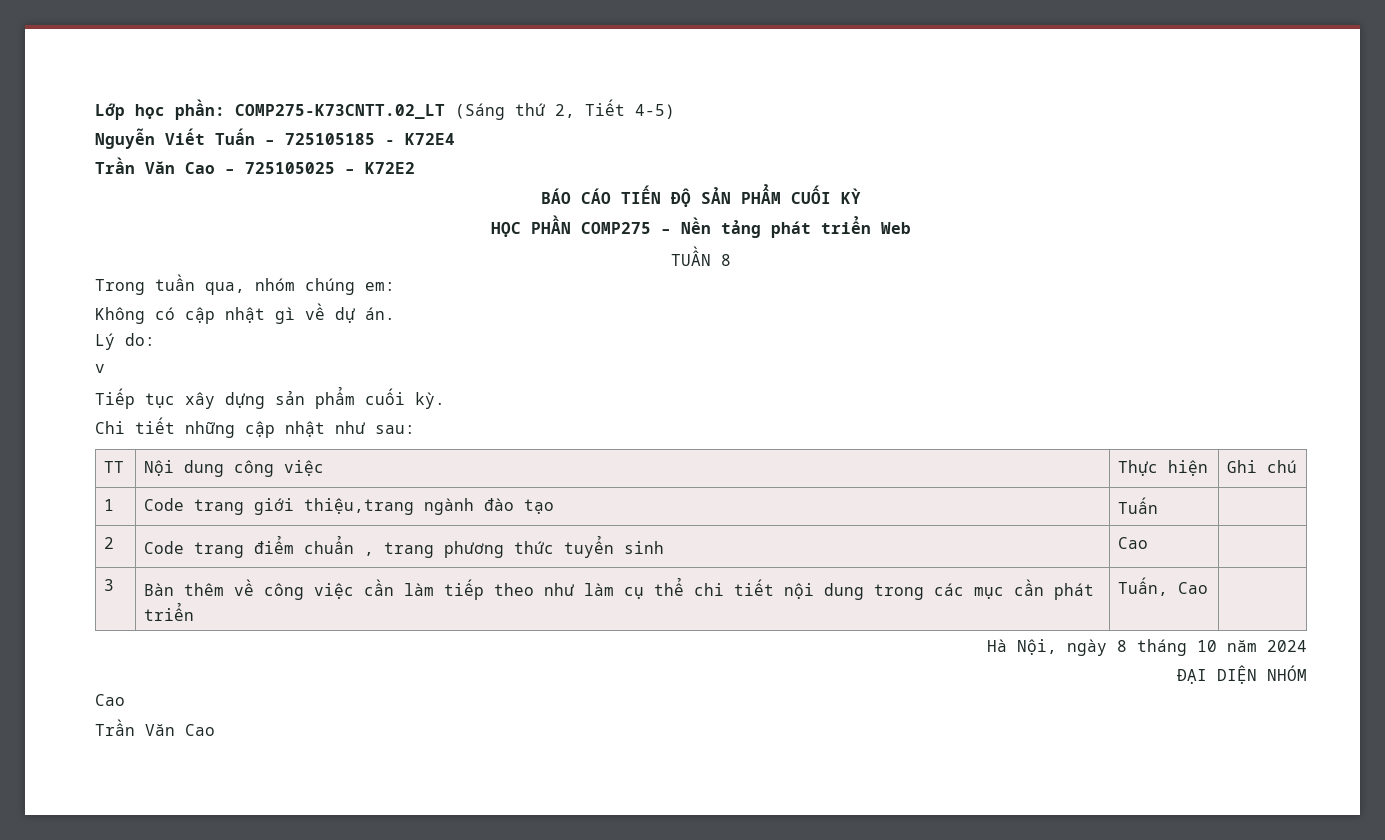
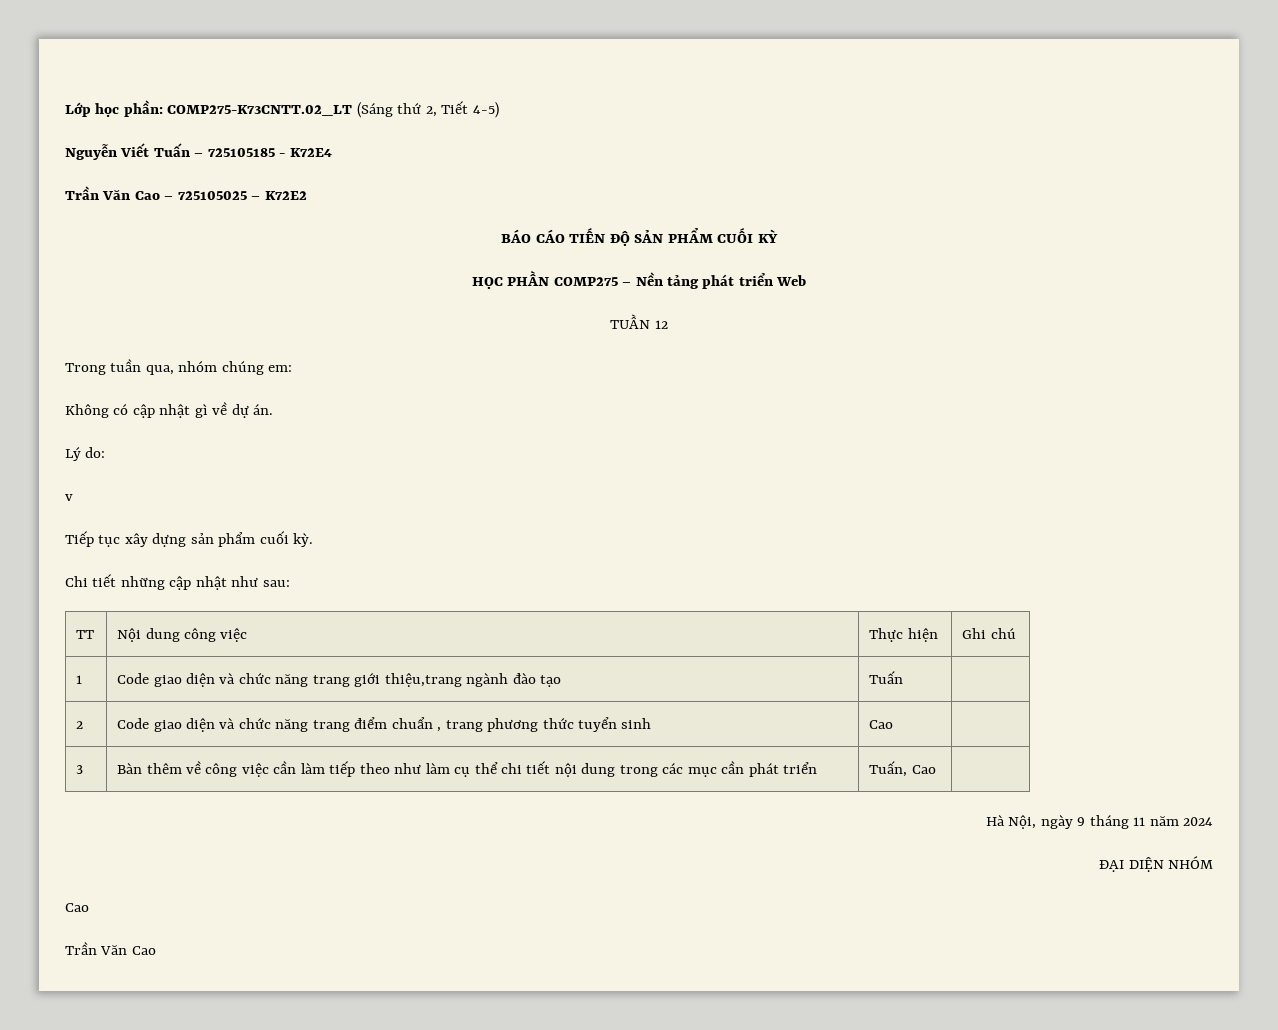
- TUẦN 8
+ TUẦN 12
- 1 | Code trang giới thiệu,trang ngành đào tạo | Tuấn |
+ 1 | Code giao diện và chức năng trang giới thiệu,trang ngành đào tạo | Tuấn |
- 2 | Code trang điểm chuẩn , trang phương thức tuyển sinh | Cao |
+ 2 | Code giao diện và chức năng trang điểm chuẩn , trang phương thức tuyển sinh | Cao |
- Hà Nội, ngày 8 tháng 10 năm 2024
+ Hà Nội, ngày 9 tháng 11 năm 2024

